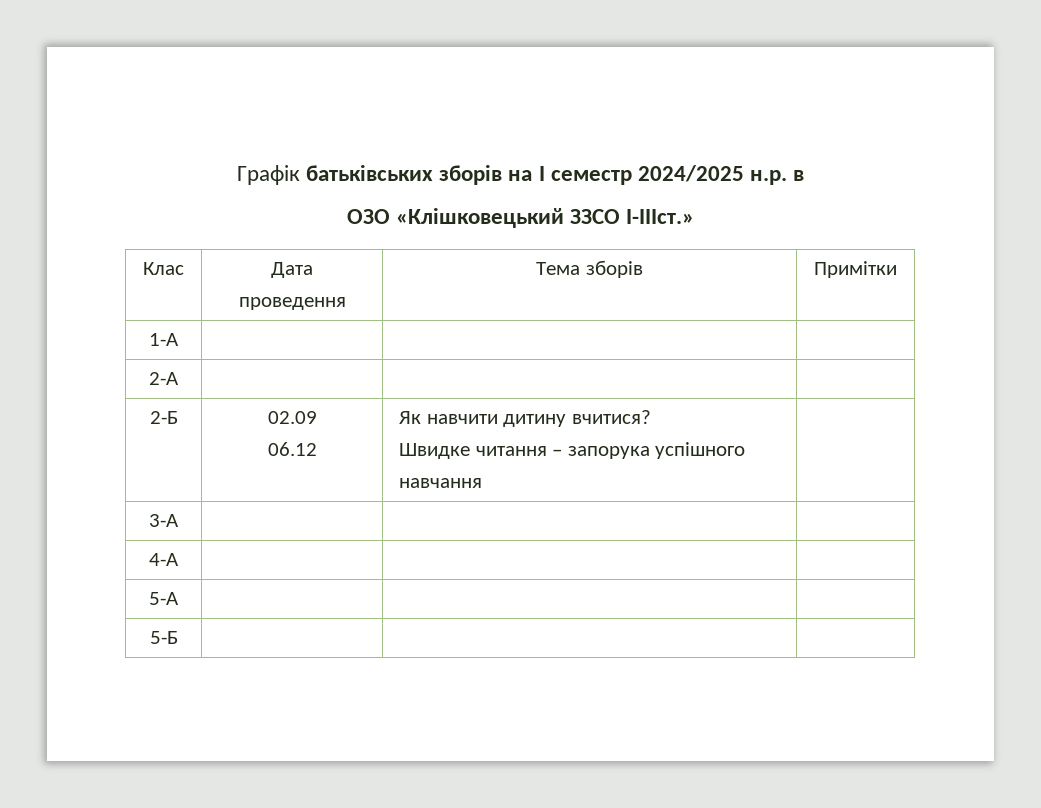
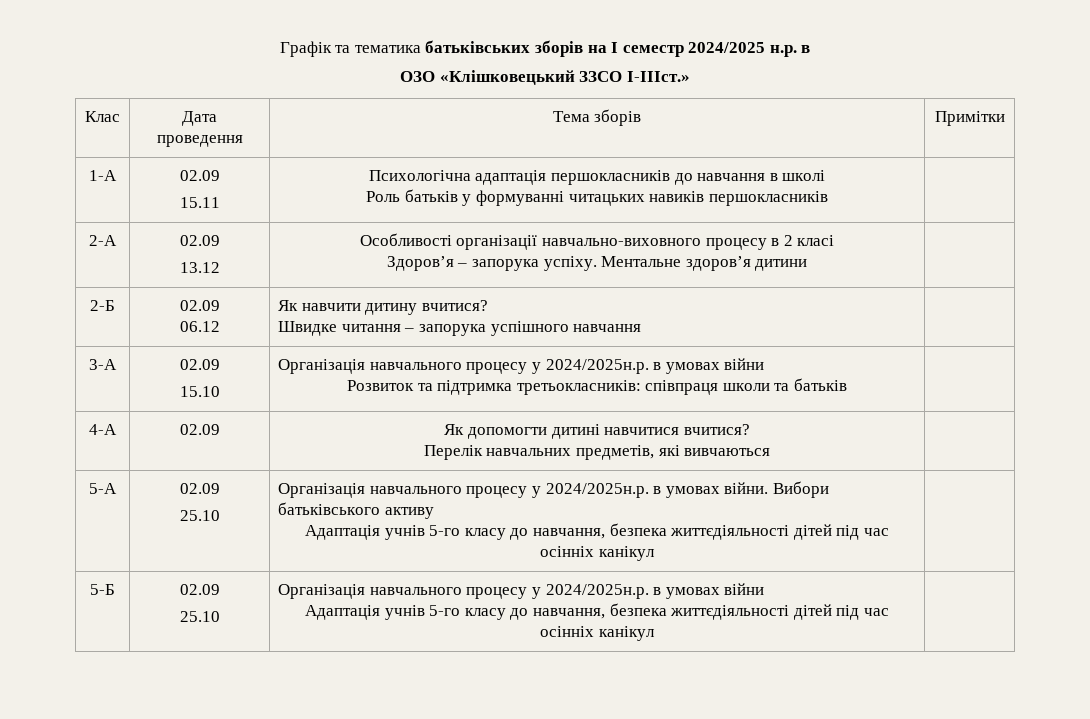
- Графік батьківських зборів на І семестр 2024/2025 н.р. в
+ Графік та тематика батьківських зборів на І семестр 2024/2025 н.р. в
- 1-А | | |
- 2-А | | |
+ 1-А | 02.09
+ 15.11 | Психологічна адаптація першокласників до навчання в школі
+ Роль батьків у формуванні читацьких навиків першокласників |
+ 2-А | 02.09
+ 13.12 | Особливості організації навчально-виховного процесу в 2 класі
+ Здоров’я – запорука успіху. Ментальне здоров’я дитини |
- 3-А | | |
- 4-А | | |
- 5-А | | |
- 5-Б | | |
+ 3-А | 02.09
+ 15.10 | Організація навчального процесу у 2024/2025н.р. в умовах війни
+ Розвиток та підтримка третьокласників: співпраця школи та батьків |
+ 4-А | 02.09 | Як допомогти дитині навчитися вчитися?
+ Перелік навчальних предметів, які вивчаються |
+ 5-А | 02.09
+ 25.10 | Організація навчального процесу у 2024/2025н.р. в умовах війни. Вибори батьківського активу
+ Адаптація учнів 5-го класу до навчання, безпека життєдіяльності дітей під час осінніх канікул |
+ 5-Б | 02.09
+ 25.10 | Організація навчального процесу у 2024/2025н.р. в умовах війни
+ Адаптація учнів 5-го класу до навчання, безпека життєдіяльності дітей під час осінніх канікул |

